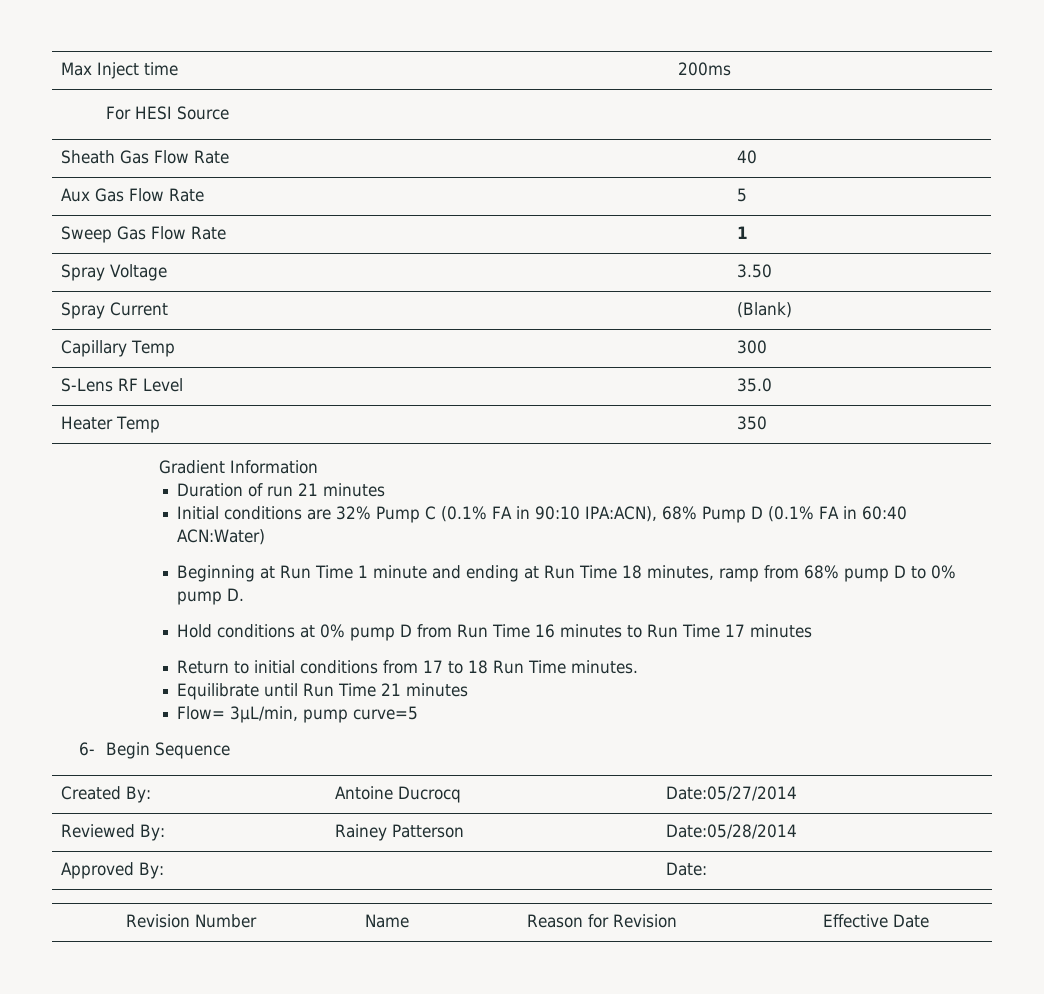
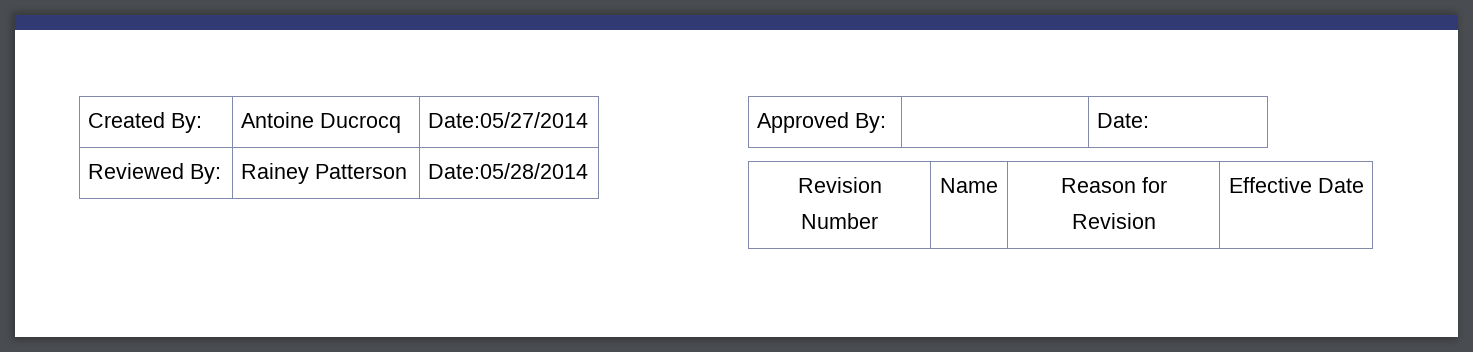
- Max Inject time | 200ms
- For HESI Source
- Sheath Gas Flow Rate | 40
- Aux Gas Flow Rate | 5
- Sweep Gas Flow Rate | 1
- Spray Voltage | 3.50
- Spray Current | (Blank)
- Capillary Temp | 300
- S-Lens RF Level | 35.0
- Heater Temp | 350
- Gradient Information
- Duration of run 21 minutes
- Initial conditions are 32% Pump C (0.1% FA in 90:10 IPA:ACN), 68% Pump D (0.1% FA in 60:40 ACN:Water)
- Beginning at Run Time 1 minute and ending at Run Time 18 minutes, ramp from 68% pump D to 0% pump D.
- Hold conditions at 0% pump D from Run Time 16 minutes to Run Time 17 minutes
- Return to initial conditions from 17 to 18 Run Time minutes.
- Equilibrate until Run Time 21 minutes
- Flow= 3µL/min, pump curve=5
- 6- Begin Sequence

